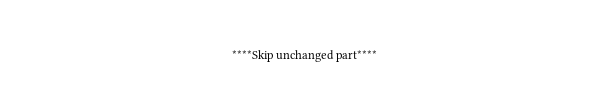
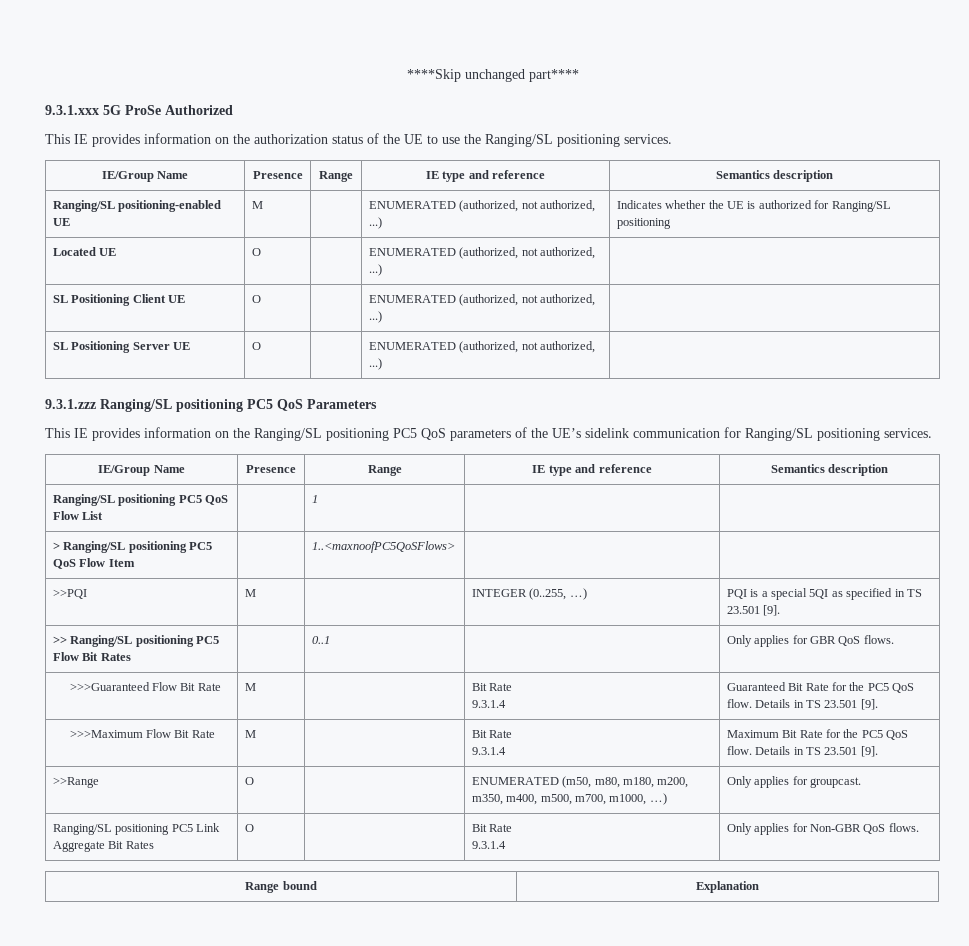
+ 9.3.1.xxx 5G ProSe Authorized
+ This IE provides information on the authorization status of the UE to use the Ranging/SL positioning services.
+ IE/Group Name | Presence | Range | IE type and reference | Semantics description
+ Ranging/SL positioning-enabled UE | M | | ENUMERATED (authorized, not authorized, ...) | Indicates whether the UE is authorized for Ranging/SL positioning
+ Located UE | O | | ENUMERATED (authorized, not authorized, ...) |
+ SL Positioning Client UE | O | | ENUMERATED (authorized, not authorized, ...) |
+ SL Positioning Server UE | O | | ENUMERATED (authorized, not authorized, ...) |
+ 9.3.1.zzz Ranging/SL positioning PC5 QoS Parameters
+ This IE provides information on the Ranging/SL positioning PC5 QoS parameters of the UE’s sidelink communication for Ranging/SL positioning services.
+ IE/Group Name | Presence | Range | IE type and reference | Semantics description
+ Ranging/SL positioning PC5 QoS Flow List | | 1 | |
+ > Ranging/SL positioning PC5 QoS Flow Item | | 1..<maxnoofPC5QoSFlows> | |
+ >>PQI | M | | INTEGER (0..255, …) | PQI is a special 5QI as specified in TS 23.501 [9].
+ >> Ranging/SL positioning PC5 Flow Bit Rates | | 0..1 | | Only applies for GBR QoS flows.
+ >>>Guaranteed Flow Bit Rate | M | | Bit Rate
+ 9.3.1.4 | Guaranteed Bit Rate for the PC5 QoS flow. Details in TS 23.501 [9].
+ >>>Maximum Flow Bit Rate | M | | Bit Rate
+ 9.3.1.4 | Maximum Bit Rate for the PC5 QoS flow. Details in TS 23.501 [9].
+ >>Range | O | | ENUMERATED (m50, m80, m180, m200, m350, m400, m500, m700, m1000, …) | Only applies for groupcast.
+ Ranging/SL positioning PC5 Link Aggregate Bit Rates | O | | Bit Rate
+ 9.3.1.4 | Only applies for Non-GBR QoS flows.
+ Range bound | Explanation

